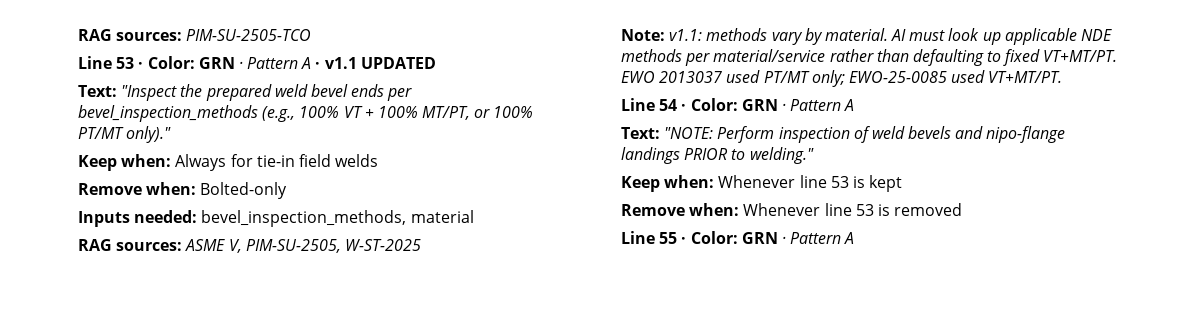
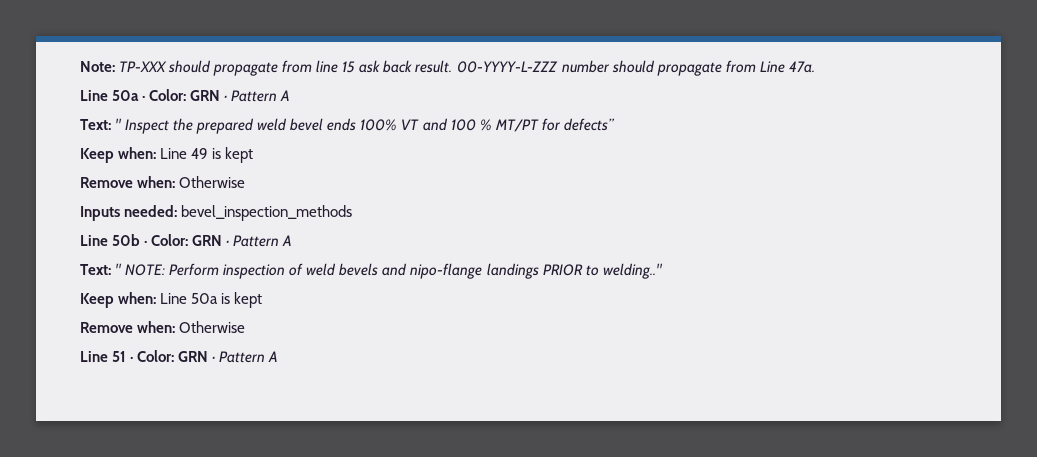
- RAG sources: PIM-SU-2505-TCO
- Line 53 · Color: GRN · Pattern A · v1.1 UPDATED
- Text: "Inspect the prepared weld bevel ends per bevel_inspection_methods (e.g., 100% VT + 100% MT/PT, or 100% PT/MT only)."
- Keep when: Always for tie-in field welds
- Remove when: Bolted-only
- Inputs needed: bevel_inspection_methods, material
- RAG sources: ASME V, PIM-SU-2505, W-ST-2025
- Note: v1.1: methods vary by material. AI must look up applicable NDE methods per material/service rather than defaulting to fixed VT+MT/PT. EWO 2013037 used PT/MT only; EWO-25-0085 used VT+MT/PT.
- Line 54 · Color: GRN · Pattern A
- Text: "NOTE: Perform inspection of weld bevels and nipo-flange landings PRIOR to welding."
- Keep when: Whenever line 53 is kept
- Remove when: Whenever line 53 is removed
- Line 55 · Color: GRN · Pattern A
+ Note: TP-XXX should propagate from line 15 ask back result. 00-YYYY-L-ZZZ number should propagate from Line 47a.
+ Line 50a · Color: GRN · Pattern A
+ Text: " Inspect the prepared weld bevel ends 100% VT and 100 % MT/PT for defects”
+ Keep when: Line 49 is kept
+ Remove when: Otherwise
+ Inputs needed: bevel_inspection_methods
+ Line 50b · Color: GRN · Pattern A
+ Text: " NOTE: Perform inspection of weld bevels and nipo-flange landings PRIOR to welding.."
+ Keep when: Line 50a is kept
+ Remove when: Otherwise
+ Line 51 · Color: GRN · Pattern A

